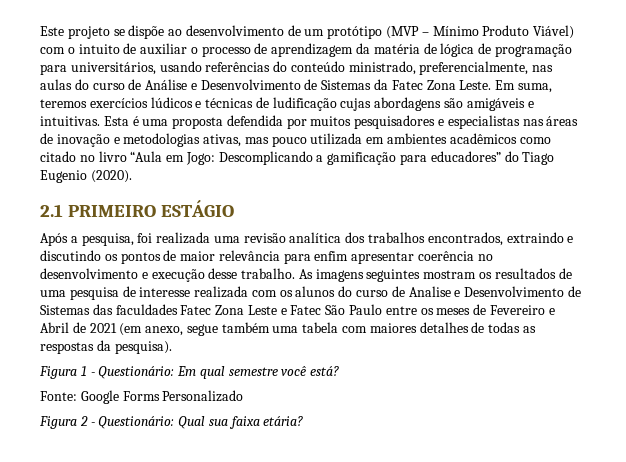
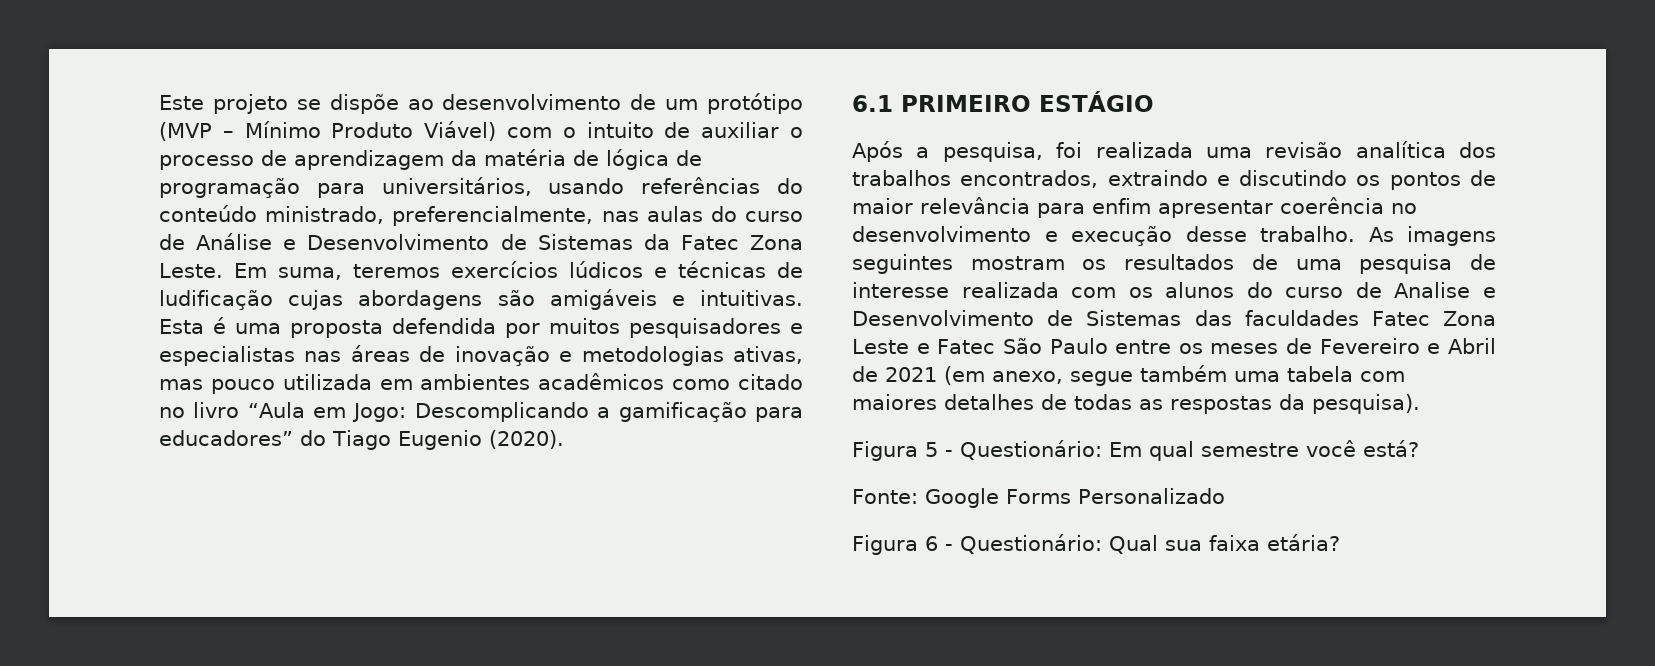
- 2.1 PRIMEIRO ESTÁGIO
+ 6.1 PRIMEIRO ESTÁGIO
- Figura 1 - Questionário: Em qual semestre você está?
+ Figura 5 - Questionário: Em qual semestre você está?
- Figura 2 - Questionário: Qual sua faixa etária?
+ Figura 6 - Questionário: Qual sua faixa etária?

